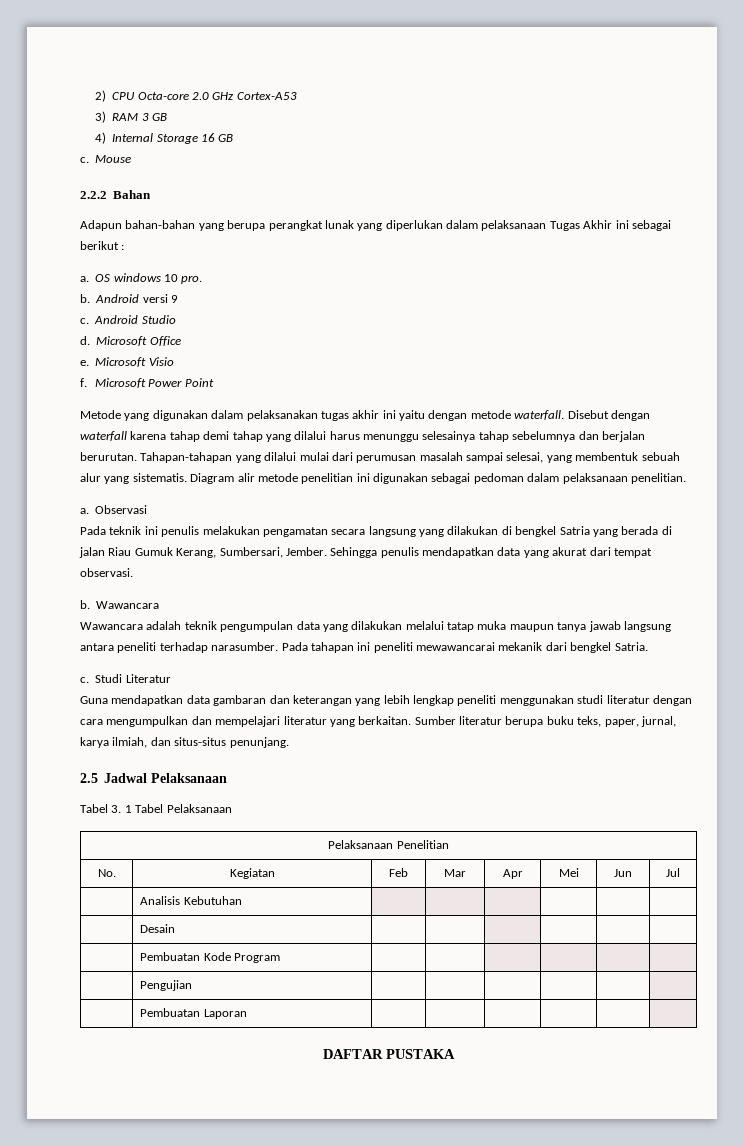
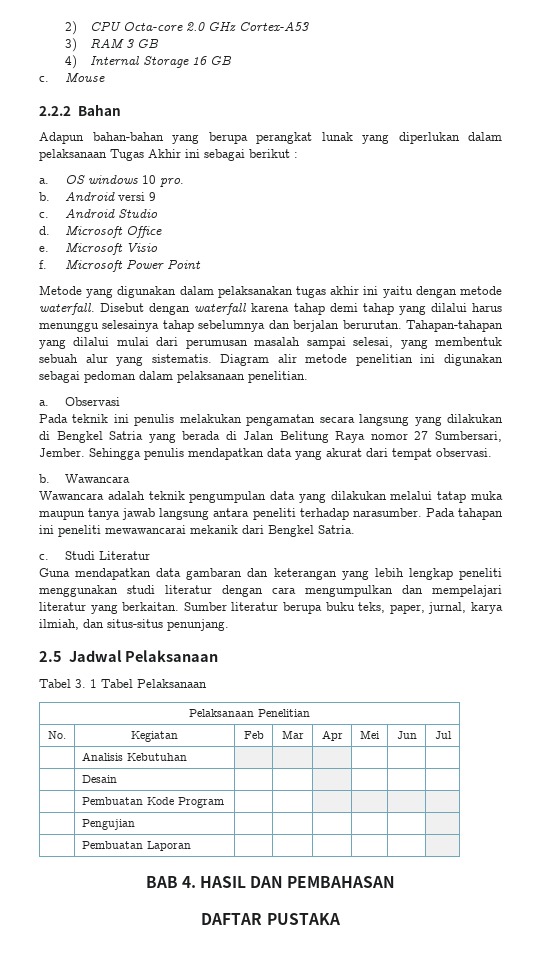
- Pada teknik ini penulis melakukan pengamatan secara langsung yang dilakukan di bengkel Satria yang berada di jalan Riau Gumuk Kerang, Sumbersari, Jember.
+ Pada teknik ini penulis melakukan pengamatan secara langsung yang dilakukan di Bengkel Satria yang berada di Jalan Belitung Raya nomor 27 Sumbersari, Jember.
- Pada tahapan ini peneliti mewawancarai mekanik dari bengkel Satria.
+ Pada tahapan ini peneliti mewawancarai mekanik dari Bengkel Satria.
+ BAB 4. HASIL DAN PEMBAHASAN

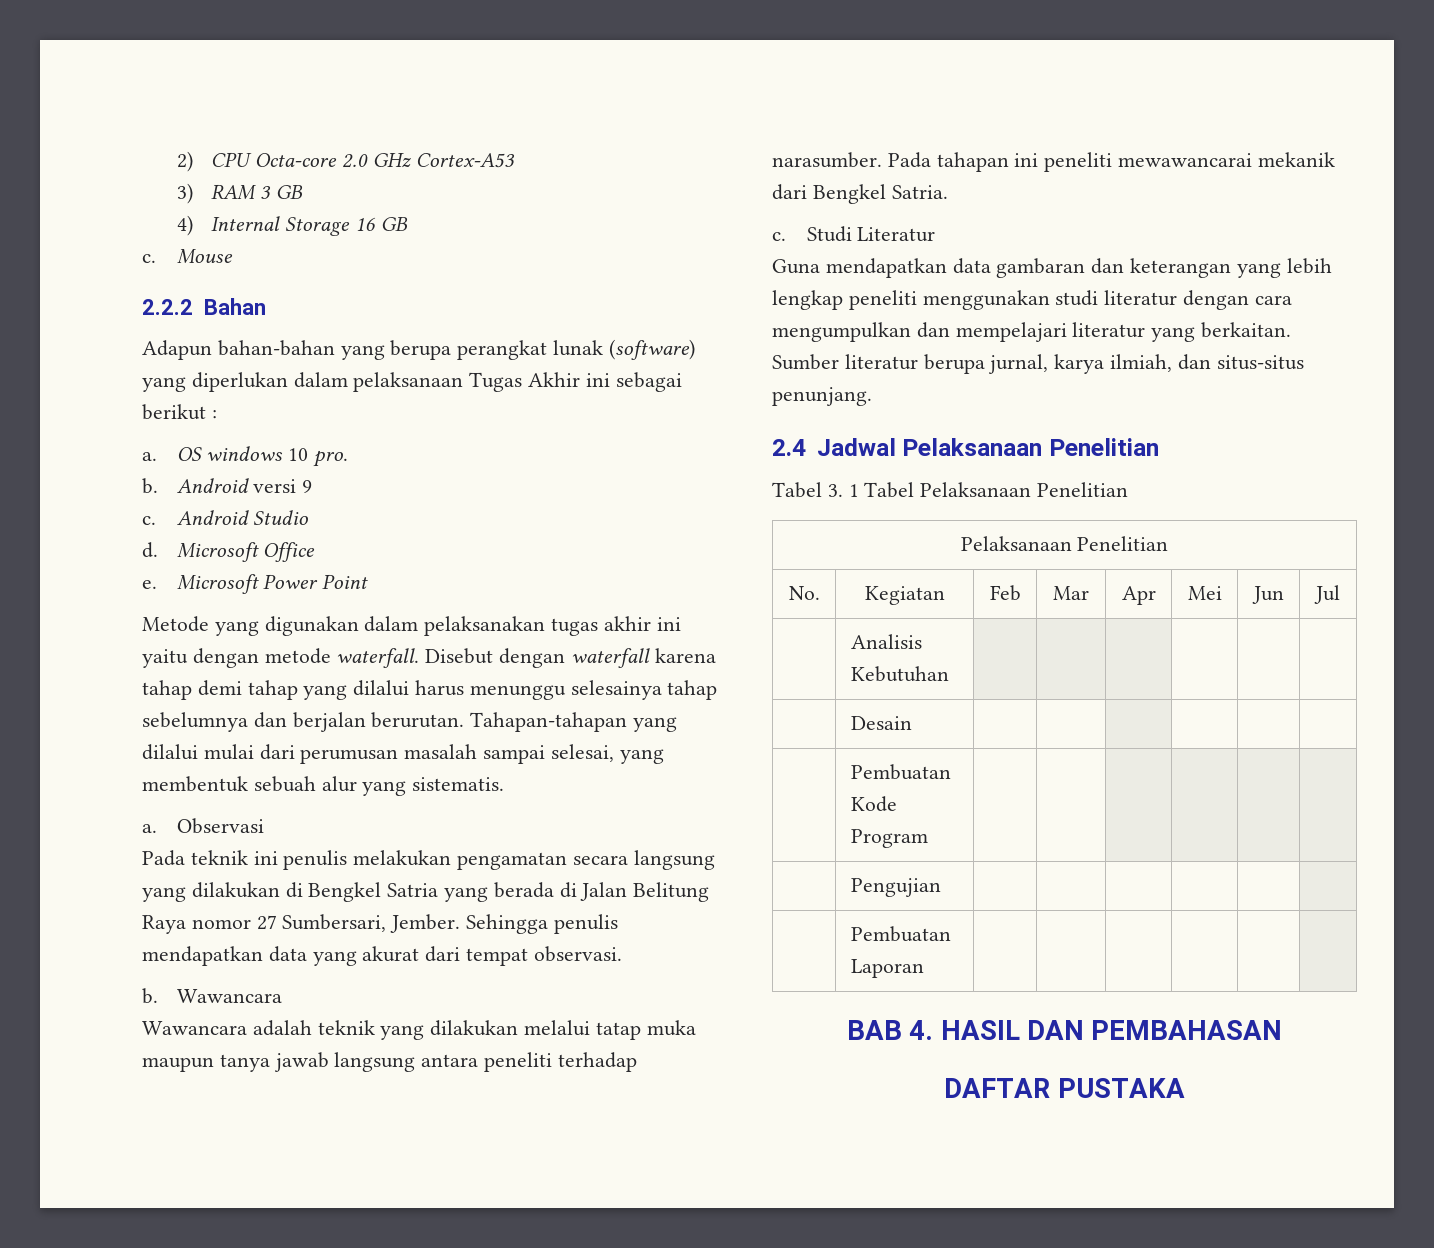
- Adapun bahan-bahan yang berupa perangkat lunak yang diperlukan dalam pelaksanaan Tugas Akhir ini sebagai berikut :
+ Adapun bahan-bahan yang berupa perangkat lunak (software) yang diperlukan dalam pelaksanaan Tugas Akhir ini sebagai berikut :
- Microsoft Visio
- f. Microsoft Power Point
+ Microsoft Power Point
- Diagram alir metode penelitian ini digunakan sebagai pedoman dalam pelaksanaan penelitian.
- Wawancara adalah teknik pengumpulan data yang dilakukan melalui tatap muka maupun tanya jawab langsung antara peneliti terhadap narasumber.
+ Wawancara adalah teknik yang dilakukan melalui tatap muka maupun tanya jawab langsung antara peneliti terhadap narasumber.
- Sumber literatur berupa buku teks, paper, jurnal, karya ilmiah, dan situs-situs penunjang.
+ Sumber literatur berupa jurnal, karya ilmiah, dan situs-situs penunjang.
- 2.5 Jadwal Pelaksanaan
+ 2.4 Jadwal Pelaksanaan Penelitian
- Tabel 3. 1 Tabel Pelaksanaan
+ Tabel 3. 1 Tabel Pelaksanaan Penelitian

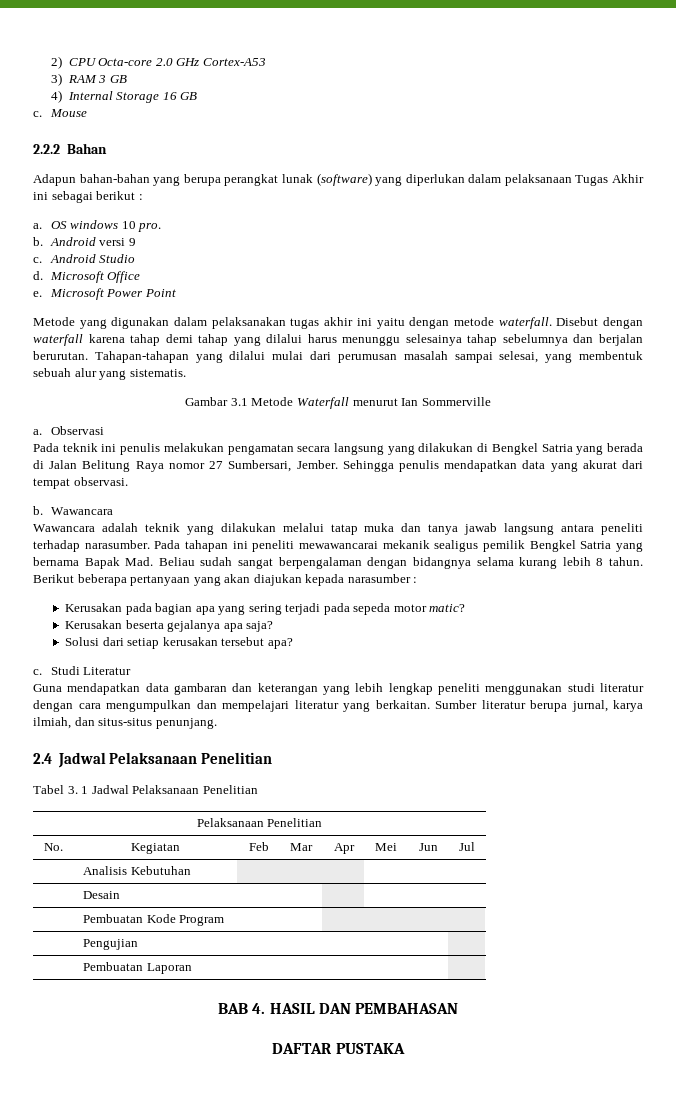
+ Gambar 3.1 Metode Waterfall menurut Ian Sommerville
- Wawancara adalah teknik yang dilakukan melalui tatap muka maupun tanya jawab langsung antara peneliti terhadap narasumber.
+ Wawancara adalah teknik yang dilakukan melalui tatap muka dan tanya jawab langsung antara peneliti terhadap narasumber.
- Pada tahapan ini peneliti mewawancarai mekanik dari Bengkel Satria.
+ Pada tahapan ini peneliti mewawancarai mekanik sealigus pemilik Bengkel Satria yang bernama Bapak Mad. Beliau sudah sangat berpengalaman dengan bidangnya selama kurang lebih 8 tahun. Berikut beberapa pertanyaan yang akan diajukan kepada narasumber :
+ Kerusakan pada bagian apa yang sering terjadi pada sepeda motor matic?
+ Kerusakan beserta gejalanya apa saja?
+ Solusi dari setiap kerusakan tersebut apa?
- Tabel 3. 1 Tabel Pelaksanaan Penelitian
+ Tabel 3. 1 Jadwal Pelaksanaan Penelitian

